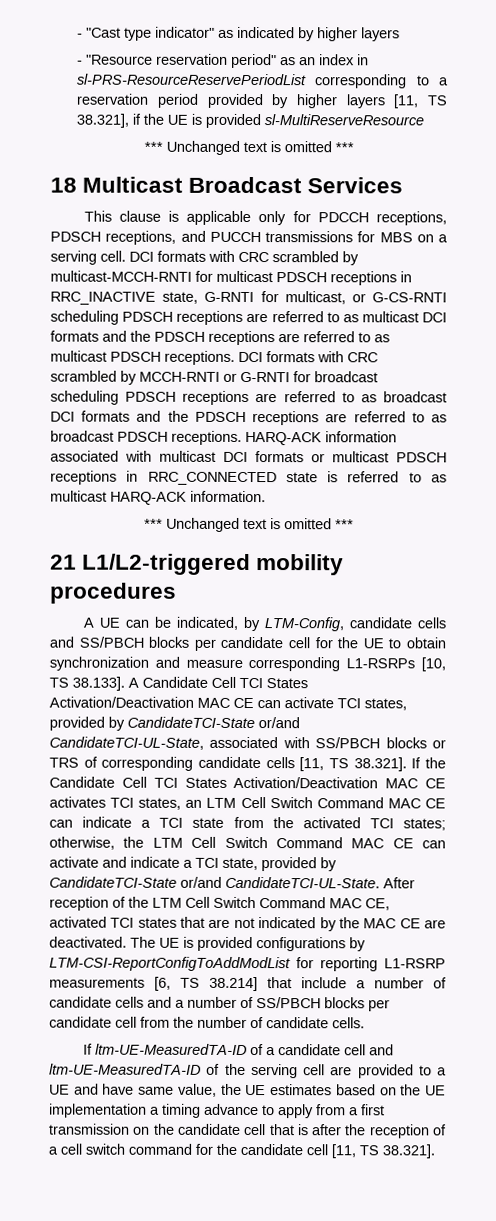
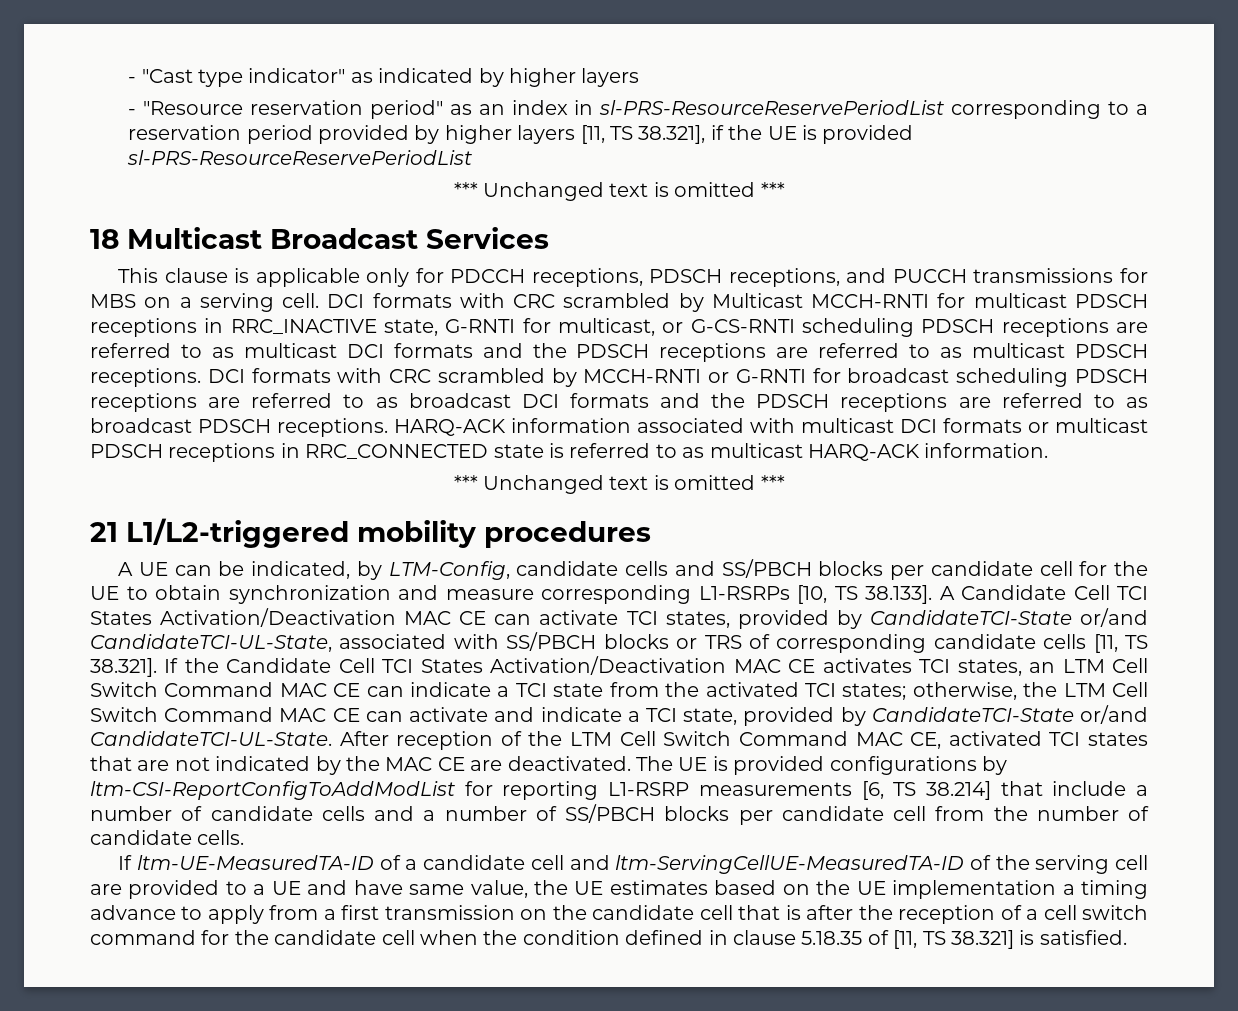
- - "Resource reservation period" as an index in sl-PRS-ResourceReservePeriodList corresponding to a reservation period provided by higher layers [11, TS 38.321], if the UE is provided sl-MultiReserveResource
+ - "Resource reservation period" as an index in sl-PRS-ResourceReservePeriodList corresponding to a reservation period provided by higher layers [11, TS 38.321], if the UE is provided sl-PRS-ResourceReservePeriodList
- DCI formats with CRC scrambled by multicast-MCCH-RNTI for multicast PDSCH receptions in RRC_INACTIVE state, G-RNTI for multicast, or G-CS-RNTI scheduling PDSCH receptions are referred to as multicast DCI formats and the PDSCH receptions are referred to as multicast PDSCH receptions.
+ DCI formats with CRC scrambled by Multicast MCCH-RNTI for multicast PDSCH receptions in RRC_INACTIVE state, G-RNTI for multicast, or G-CS-RNTI scheduling PDSCH receptions are referred to as multicast DCI formats and the PDSCH receptions are referred to as multicast PDSCH receptions.
- The UE is provided configurations by LTM-CSI-ReportConfigToAddModList for reporting L1-RSRP measurements [6, TS 38.214] that include a number of candidate cells and a number of SS/PBCH blocks per candidate cell from the number of candidate cells.
+ The UE is provided configurations by ltm-CSI-ReportConfigToAddModList for reporting L1-RSRP measurements [6, TS 38.214] that include a number of candidate cells and a number of SS/PBCH blocks per candidate cell from the number of candidate cells.
- If ltm-UE-MeasuredTA-ID of a candidate cell and ltm-UE-MeasuredTA-ID of the serving cell are provided to a UE and have same value, the UE estimates based on the UE implementation a timing advance to apply from a first transmission on the candidate cell that is after the reception of a cell switch command for the candidate cell [11, TS 38.321].
+ If ltm-UE-MeasuredTA-ID of a candidate cell and ltm-ServingCellUE-MeasuredTA-ID of the serving cell are provided to a UE and have same value, the UE estimates based on the UE implementation a timing advance to apply from a first transmission on the candidate cell that is after the reception of a cell switch command for the candidate cell when the condition defined in clause 5.18.35 of [11, TS 38.321] is satisfied.

